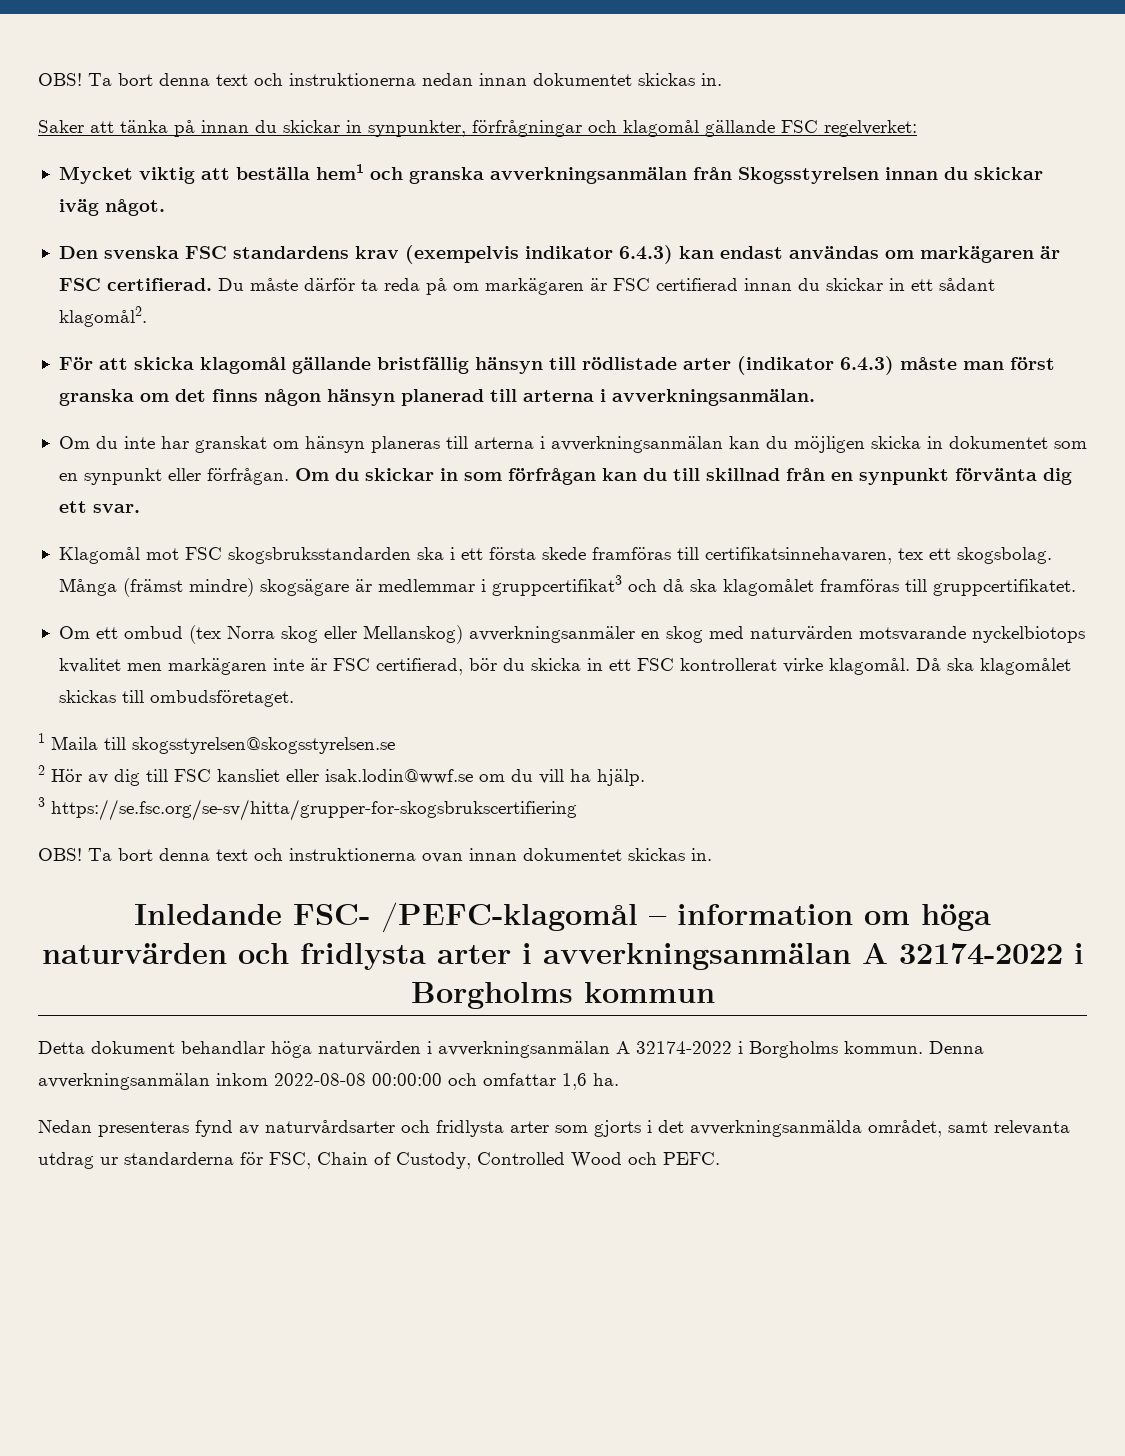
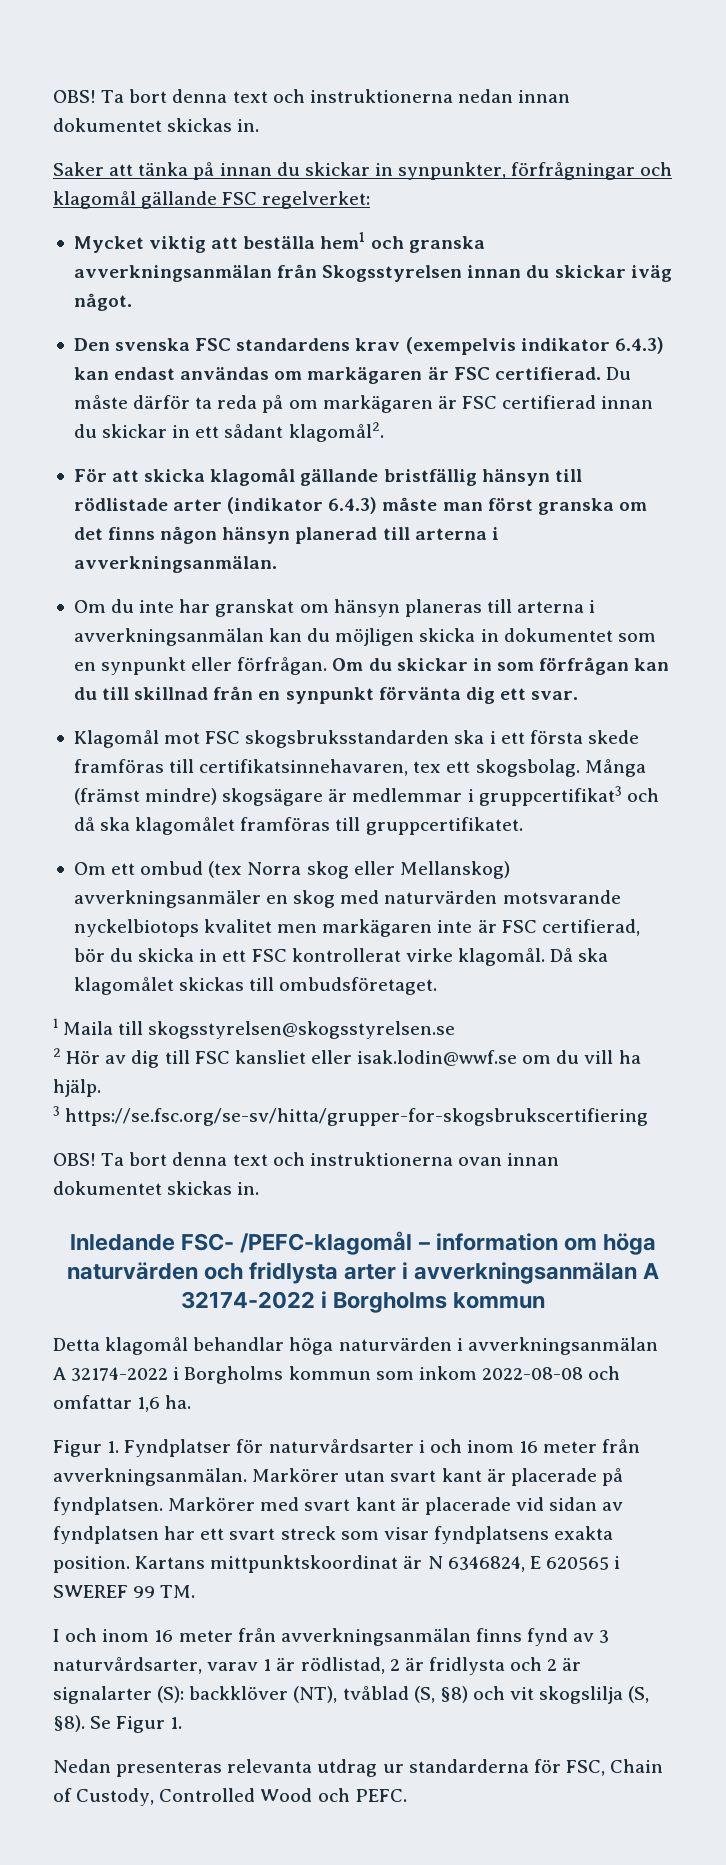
- Detta dokument behandlar höga naturvärden i avverkningsanmälan A 32174-2022 i Borgholms kommun. Denna avverkningsanmälan inkom 2022-08-08 00:00:00 och omfattar 1,6 ha.
+ Detta klagomål behandlar höga naturvärden i avverkningsanmälan A 32174-2022 i Borgholms kommun som inkom 2022-08-08 och omfattar 1,6 ha.
- Nedan presenteras fynd av naturvårdsarter och fridlysta arter som gjorts i det avverkningsanmälda området, samt relevanta utdrag ur standarderna för FSC, Chain of Custody, Controlled Wood och PEFC.
+ Figur 1. Fyndplatser för naturvårdsarter i och inom 16 meter från avverkningsanmälan. Markörer utan svart kant är placerade på fyndplatsen. Markörer med svart kant är placerade vid sidan av fyndplatsen har ett svart streck som visar fyndplatsens exakta position. Kartans mittpunktskoordinat är N 6346824, E 620565 i SWEREF 99 TM.
+ I och inom 16 meter från avverkningsanmälan finns fynd av 3 naturvårdsarter, varav 1 är rödlistad, 2 är fridlysta och 2 är signalarter (S): backklöver (NT), tvåblad (S, §8) och vit skogslilja (S, §8). Se Figur 1.
+ Nedan presenteras relevanta utdrag ur standarderna för FSC, Chain of Custody, Controlled Wood och PEFC.

